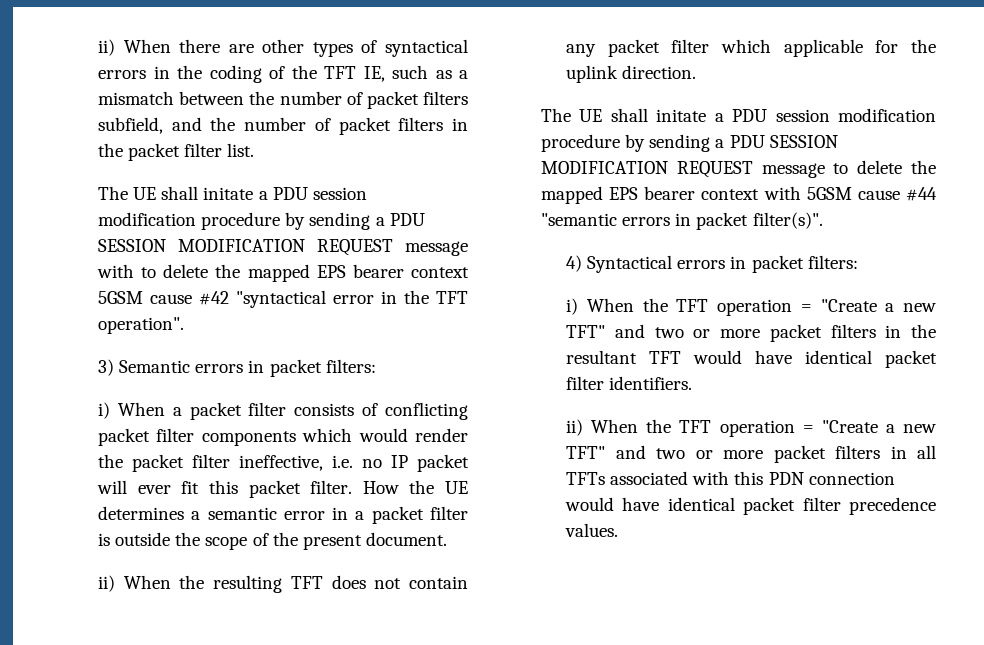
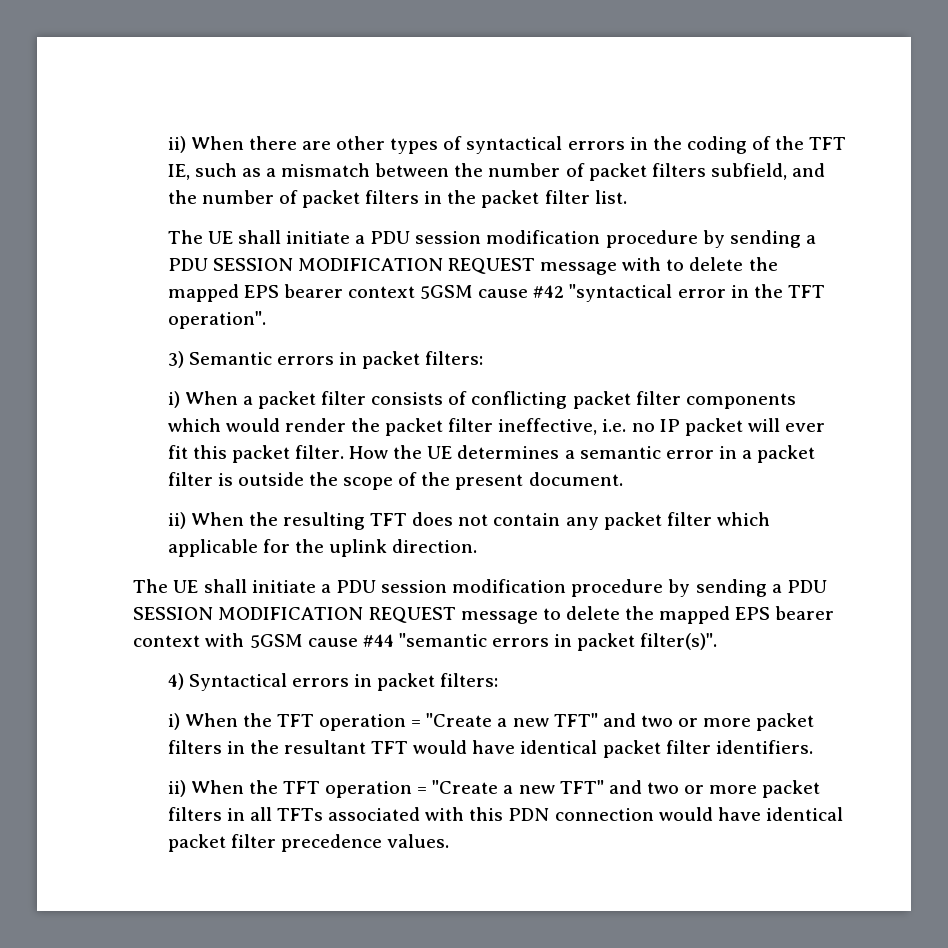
- The UE shall initate a PDU session modification procedure by sending a PDU SESSION MODIFICATION REQUEST message with to delete the mapped EPS bearer context 5GSM cause #42 "syntactical error in the TFT operation".
+ The UE shall initiate a PDU session modification procedure by sending a PDU SESSION MODIFICATION REQUEST message with to delete the mapped EPS bearer context 5GSM cause #42 "syntactical error in the TFT operation".
- The UE shall initate a PDU session modification procedure by sending a PDU SESSION MODIFICATION REQUEST message to delete the mapped EPS bearer context with 5GSM cause #44 "semantic errors in packet filter(s)".
+ The UE shall initiate a PDU session modification procedure by sending a PDU SESSION MODIFICATION REQUEST message to delete the mapped EPS bearer context with 5GSM cause #44 "semantic errors in packet filter(s)".

